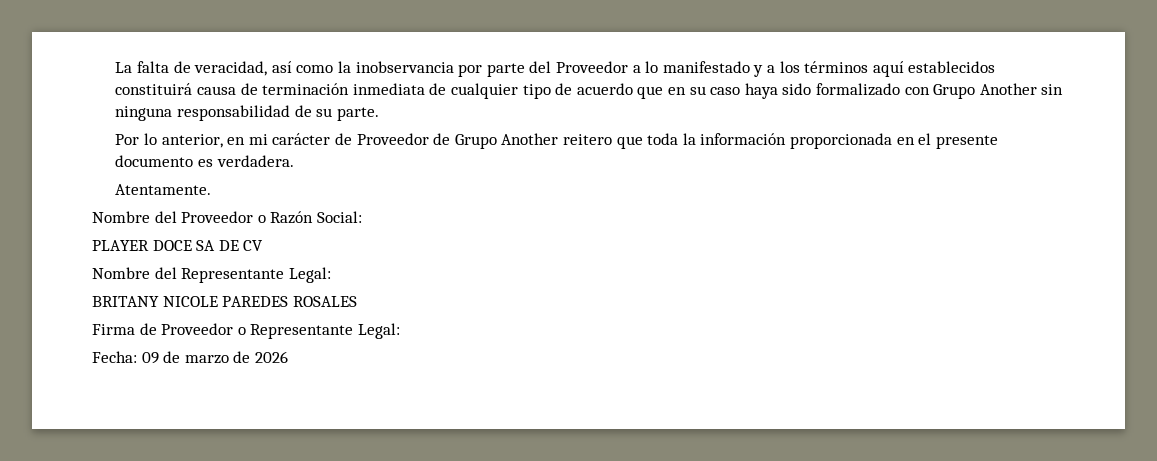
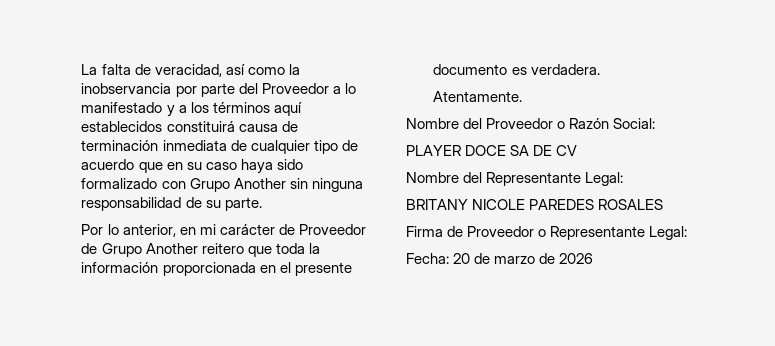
- Fecha: 09 de marzo de 2026
+ Fecha: 20 de marzo de 2026

